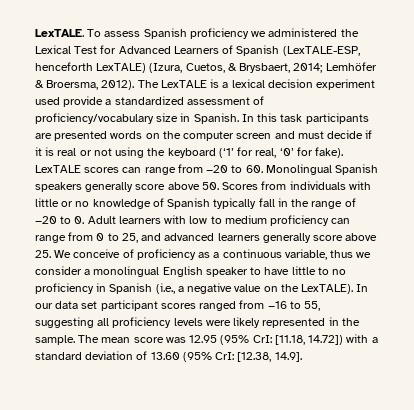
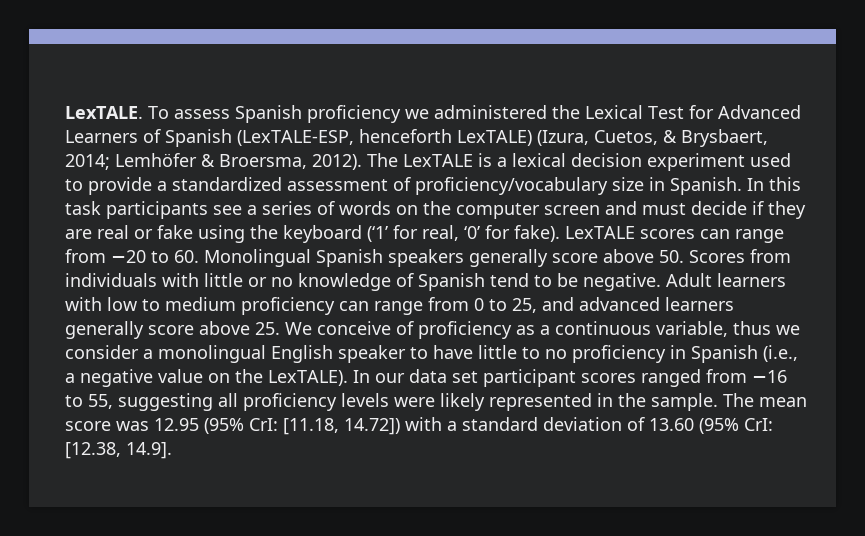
- The LexTALE is a lexical decision experiment used provide a standardized assessment of proficiency/vocabulary size in Spanish.
+ The LexTALE is a lexical decision experiment used to provide a standardized assessment of proficiency/vocabulary size in Spanish.
- In this task participants are presented words on the computer screen and must decide if it is real or not using the keyboard (‘1’ for real, ‘0’ for fake).
+ In this task participants see a series of words on the computer screen and must decide if they are real or fake using the keyboard (‘1’ for real, ‘0’ for fake).
- LexTALE scores can range from −20 to 60. Monolingual Spanish speakers generally score above 50. Scores from individuals with little or no knowledge of Spanish typically fall in the range of −20 to 0. Adult learners with low to medium proficiency can range from 0 to 25, and advanced learners generally score above 25. We conceive of proficiency as a continuous variable, thus we consider a monolingual English speaker to have little to no proficiency in Spanish (i.e., a negative value on the LexTALE).
+ LexTALE scores can range from −20 to 60. Monolingual Spanish speakers generally score above 50. Scores from individuals with little or no knowledge of Spanish tend to be negative. Adult learners with low to medium proficiency can range from 0 to 25, and advanced learners generally score above 25. We conceive of proficiency as a continuous variable, thus we consider a monolingual English speaker to have little to no proficiency in Spanish (i.e., a negative value on the LexTALE).

